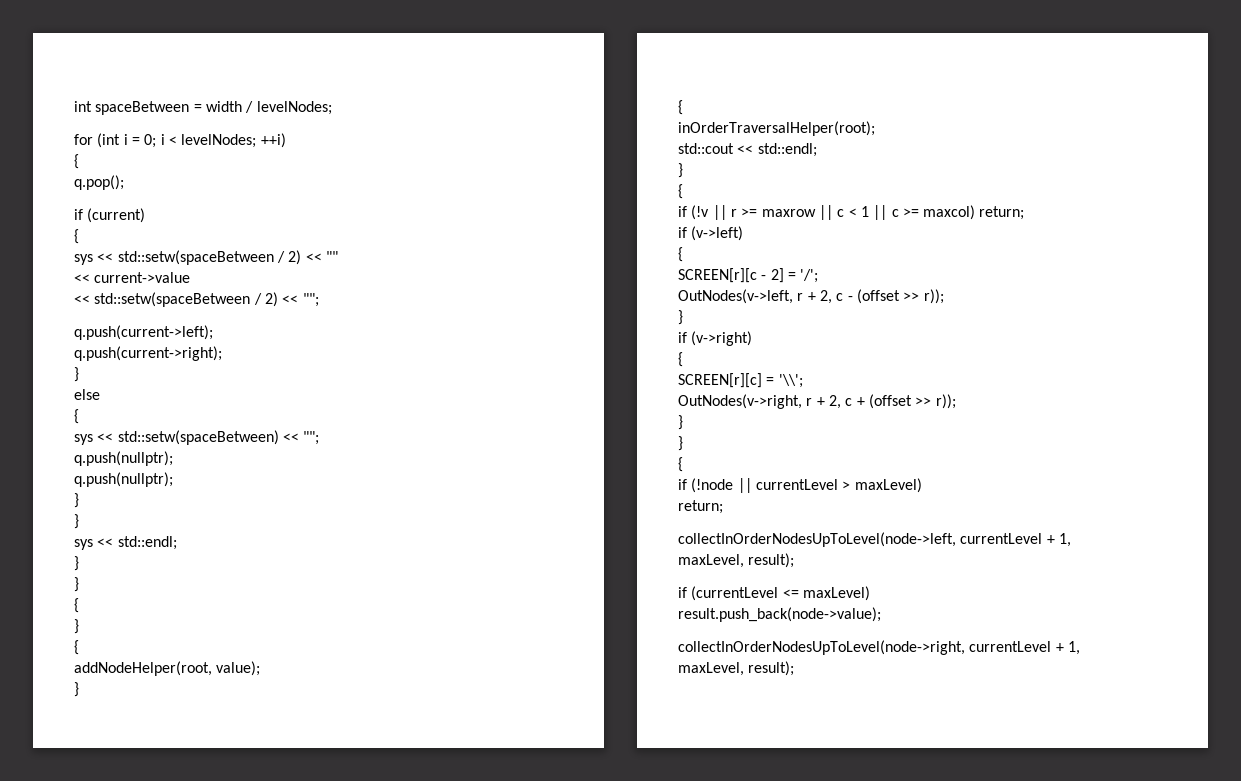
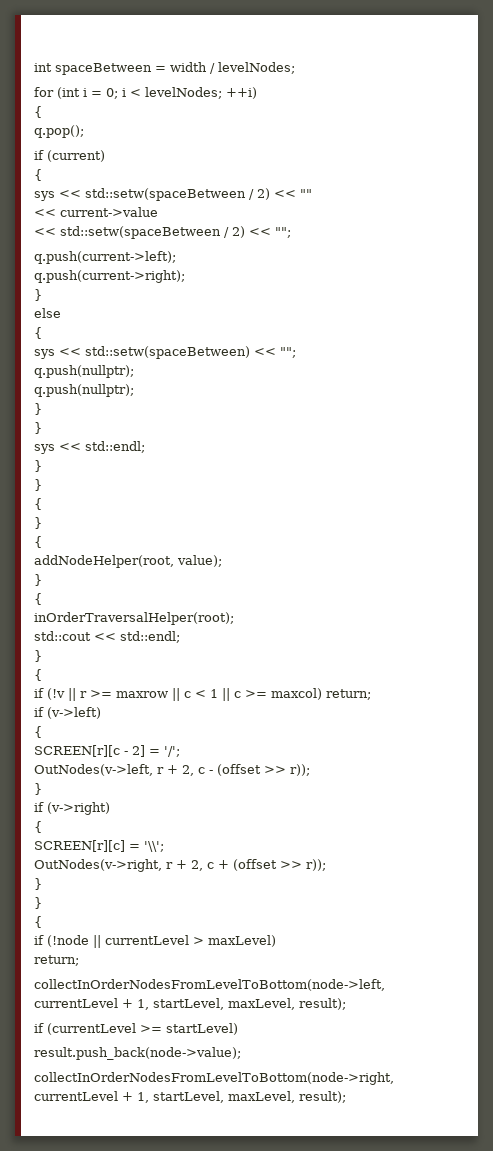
- collectInOrderNodesUpToLevel(node->left, currentLevel + 1, maxLevel, result);
+ collectInOrderNodesFromLevelToBottom(node->left, currentLevel + 1, startLevel, maxLevel, result);
- if (currentLevel <= maxLevel)
+ if (currentLevel >= startLevel)
- collectInOrderNodesUpToLevel(node->right, currentLevel + 1, maxLevel, result);
+ collectInOrderNodesFromLevelToBottom(node->right, currentLevel + 1, startLevel, maxLevel, result);

